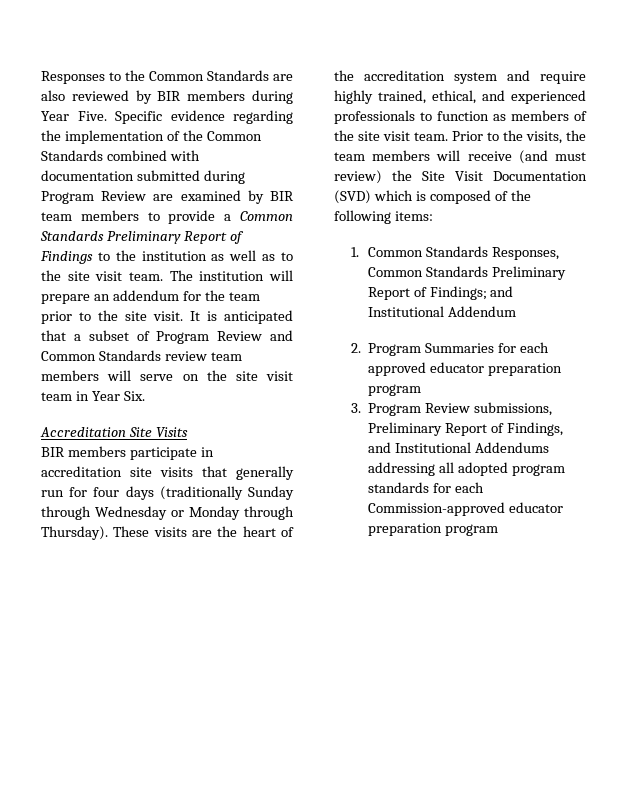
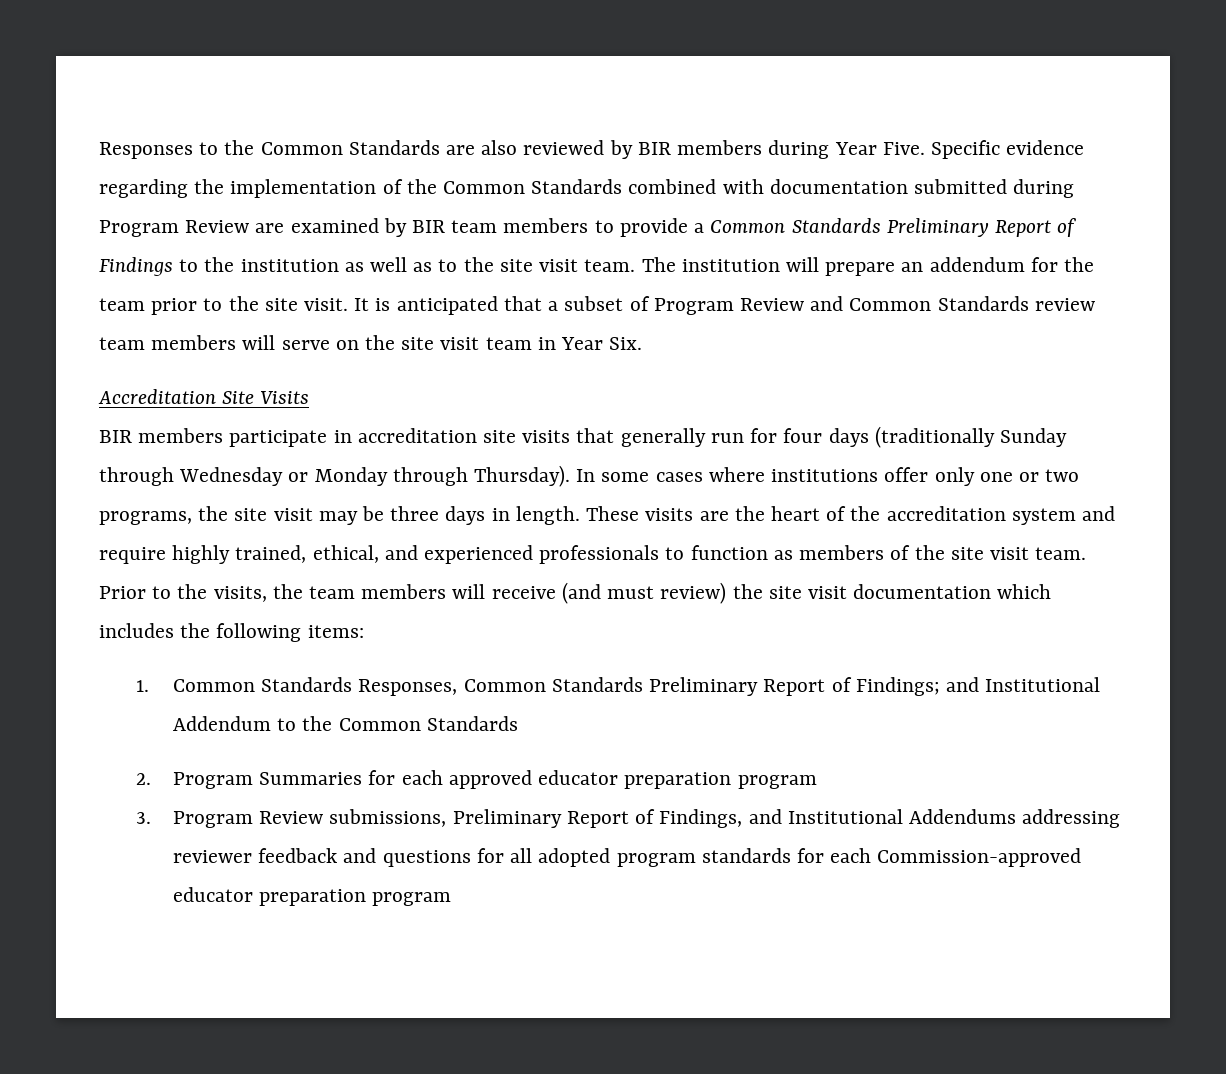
+ In some cases where institutions offer only one or two programs, the site visit may be three days in length.
- Prior to the visits, the team members will receive (and must review) the Site Visit Documentation (SVD) which is composed of the following items:
+ Prior to the visits, the team members will receive (and must review) the site visit documentation which includes the following items:
- 1. Common Standards Responses, Common Standards Preliminary Report of Findings; and Institutional Addendum
+ 1. Common Standards Responses, Common Standards Preliminary Report of Findings; and Institutional Addendum to the Common Standards
- 3. Program Review submissions, Preliminary Report of Findings, and Institutional Addendums addressing all adopted program standards for each Commission-approved educator preparation program
+ 3. Program Review submissions, Preliminary Report of Findings, and Institutional Addendums addressing reviewer feedback and questions for all adopted program standards for each Commission-approved educator preparation program

